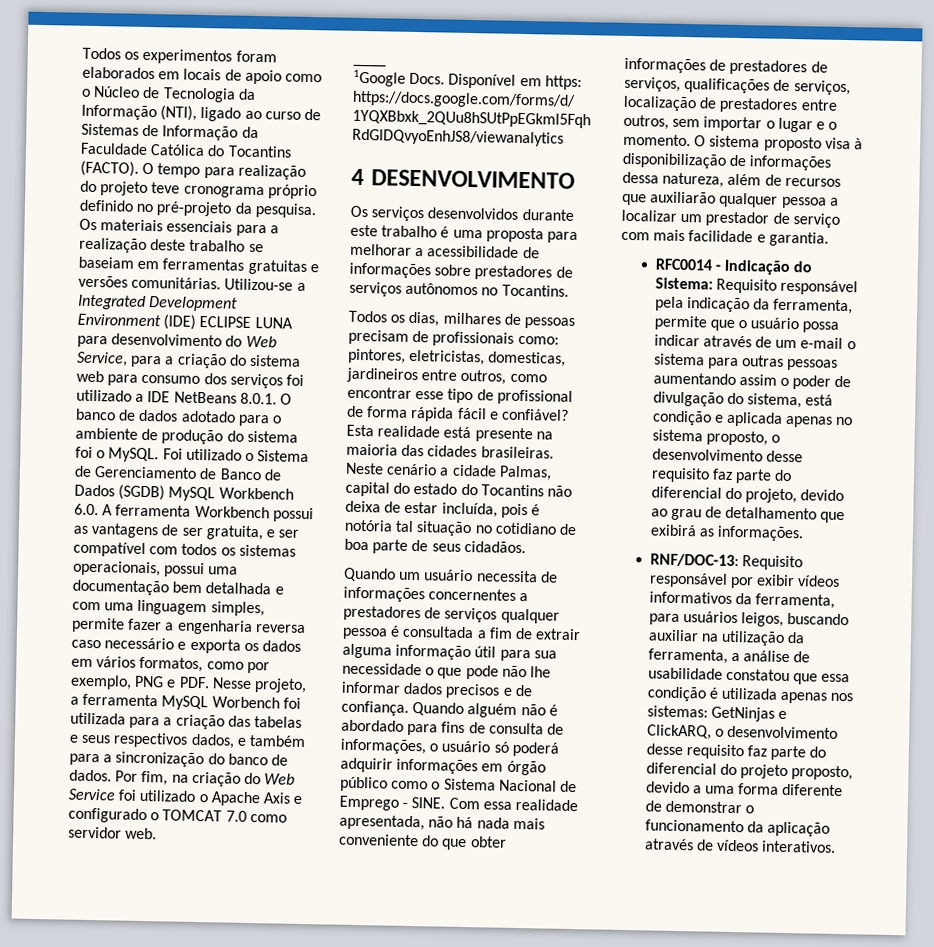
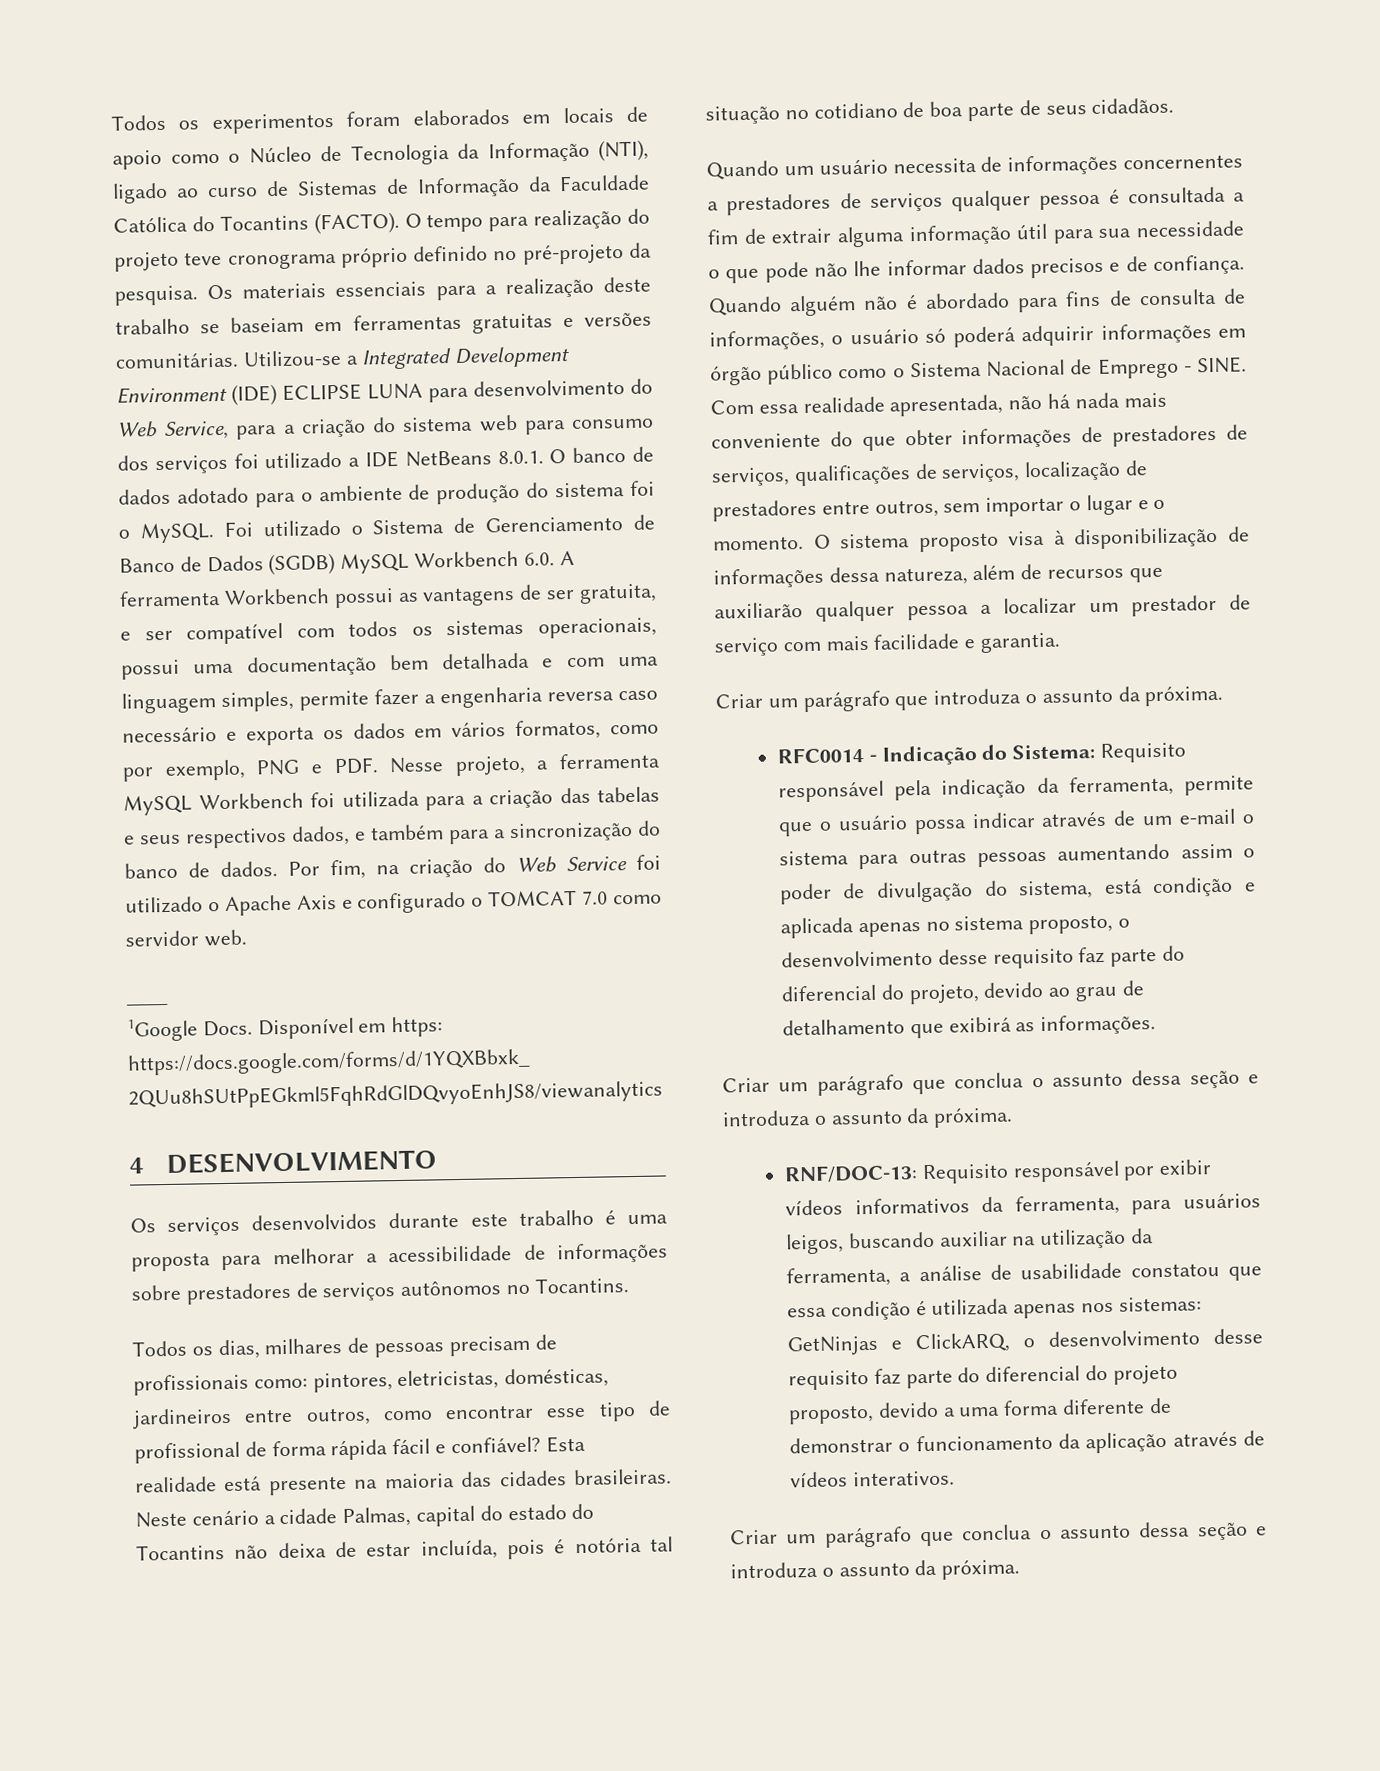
- Foi utilizado o Sistema de Gerenciamento de Banco de Dados (SGDB) MySQL Workbench 6.0. A ferramenta Workbench possui as vantagens de ser gratuita, e ser compatível com todos os sistemas operacionais, possui uma documentação bem detalhada e com uma linguagem simples, permite fazer a engenharia reversa caso necessário e exporta os dados em vários formatos, como por exemplo, PNG e PDF. Nesse projeto, a ferramenta MySQL Worbench foi utilizada para a criação das tabelas e seus respectivos dados, e também para a sincronização do banco de dados.
+ Foi utilizado o Sistema de Gerenciamento de Banco de Dados (SGDB) MySQL Workbench 6.0. A ferramenta Workbench possui as vantagens de ser gratuita, e ser compatível com todos os sistemas operacionais, possui uma documentação bem detalhada e com uma linguagem simples, permite fazer a engenharia reversa caso necessário e exporta os dados em vários formatos, como por exemplo, PNG e PDF. Nesse projeto, a ferramenta MySQL Workbench foi utilizada para a criação das tabelas e seus respectivos dados, e também para a sincronização do banco de dados.
- Todos os dias, milhares de pessoas precisam de profissionais como: pintores, eletricistas, domesticas, jardineiros entre outros, como encontrar esse tipo de profissional de forma rápida fácil e confiável?
+ Todos os dias, milhares de pessoas precisam de profissionais como: pintores, eletricistas, domésticas, jardineiros entre outros, como encontrar esse tipo de profissional de forma rápida fácil e confiável?
+ Criar um parágrafo que introduza o assunto da próxima.
  Requisito responsável pela indicação da ferramenta, permite que o usuário possa indicar através de um e-mail o sistema para outras pessoas aumentando assim o poder de divulgação do sistema, está condição e aplicada apenas no sistema proposto, o desenvolvimento desse requisito faz parte do diferencial do projeto, devido ao grau de detalhamento que exibirá as informações.
+ Criar um parágrafo que conclua o assunto dessa seção e introduza o assunto da próxima.
  RNF/DOC-13: Requisito responsável por exibir vídeos informativos da ferramenta, para usuários leigos, buscando auxiliar na utilização da ferramenta, a análise de usabilidade constatou que essa condição é utilizada apenas nos sistemas: GetNinjas e ClickARQ, o desenvolvimento desse requisito faz parte do diferencial do projeto proposto, devido a uma forma diferente de demonstrar o funcionamento da aplicação através de vídeos interativos.
+ Criar um parágrafo que conclua o assunto dessa seção e introduza o assunto da próxima.

